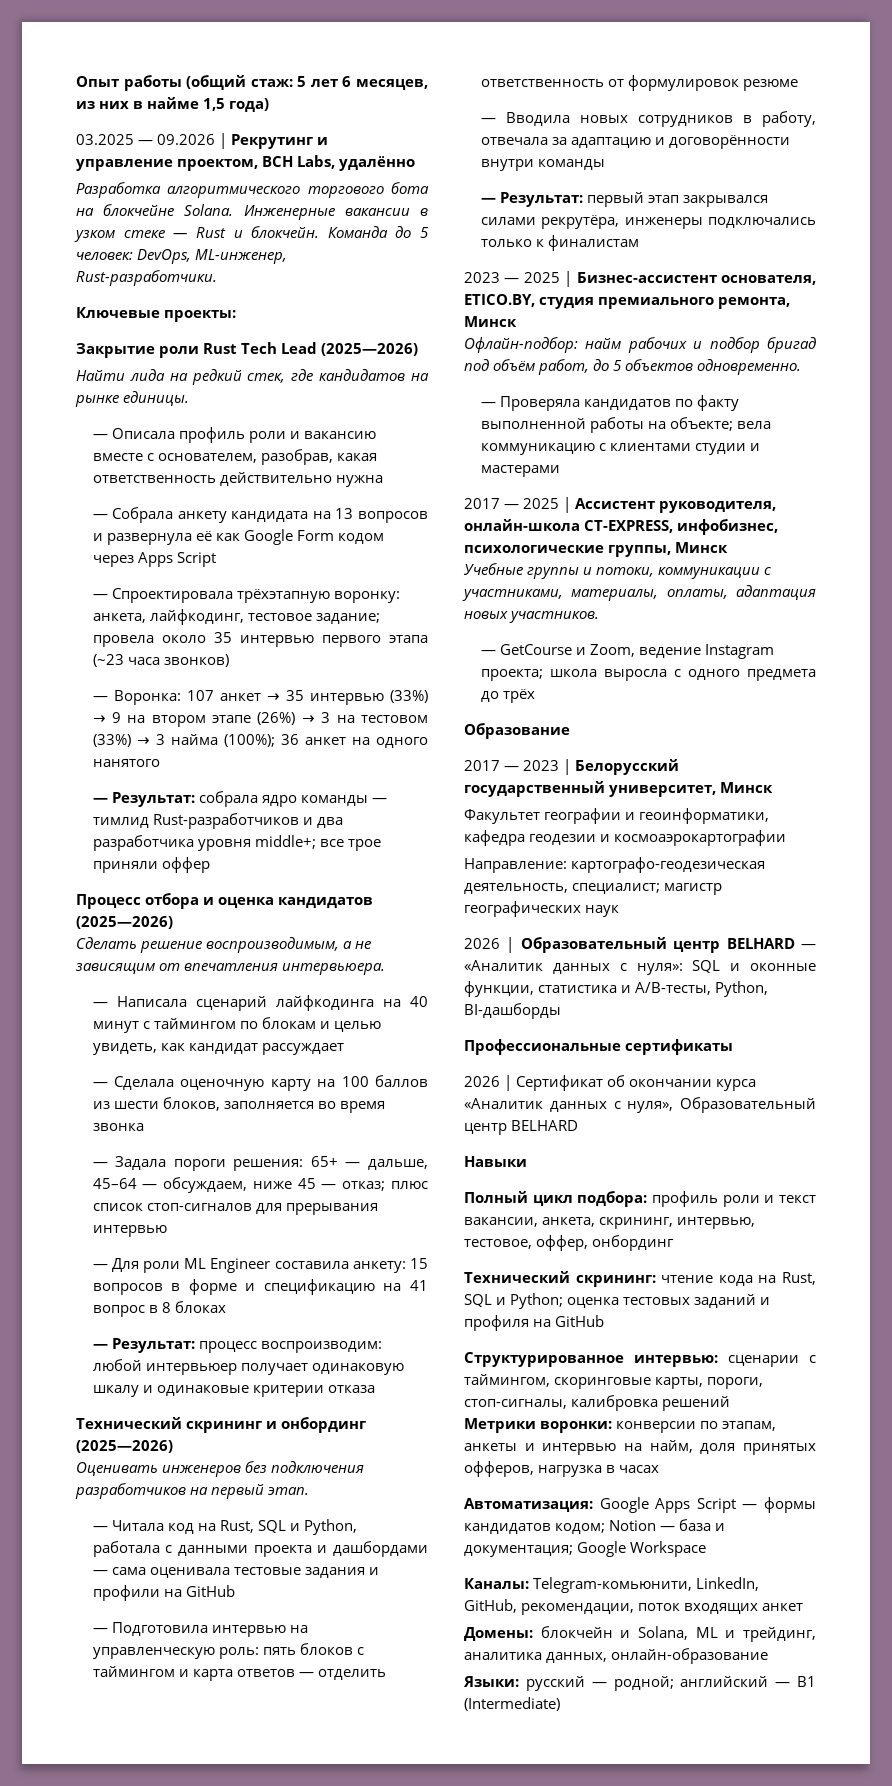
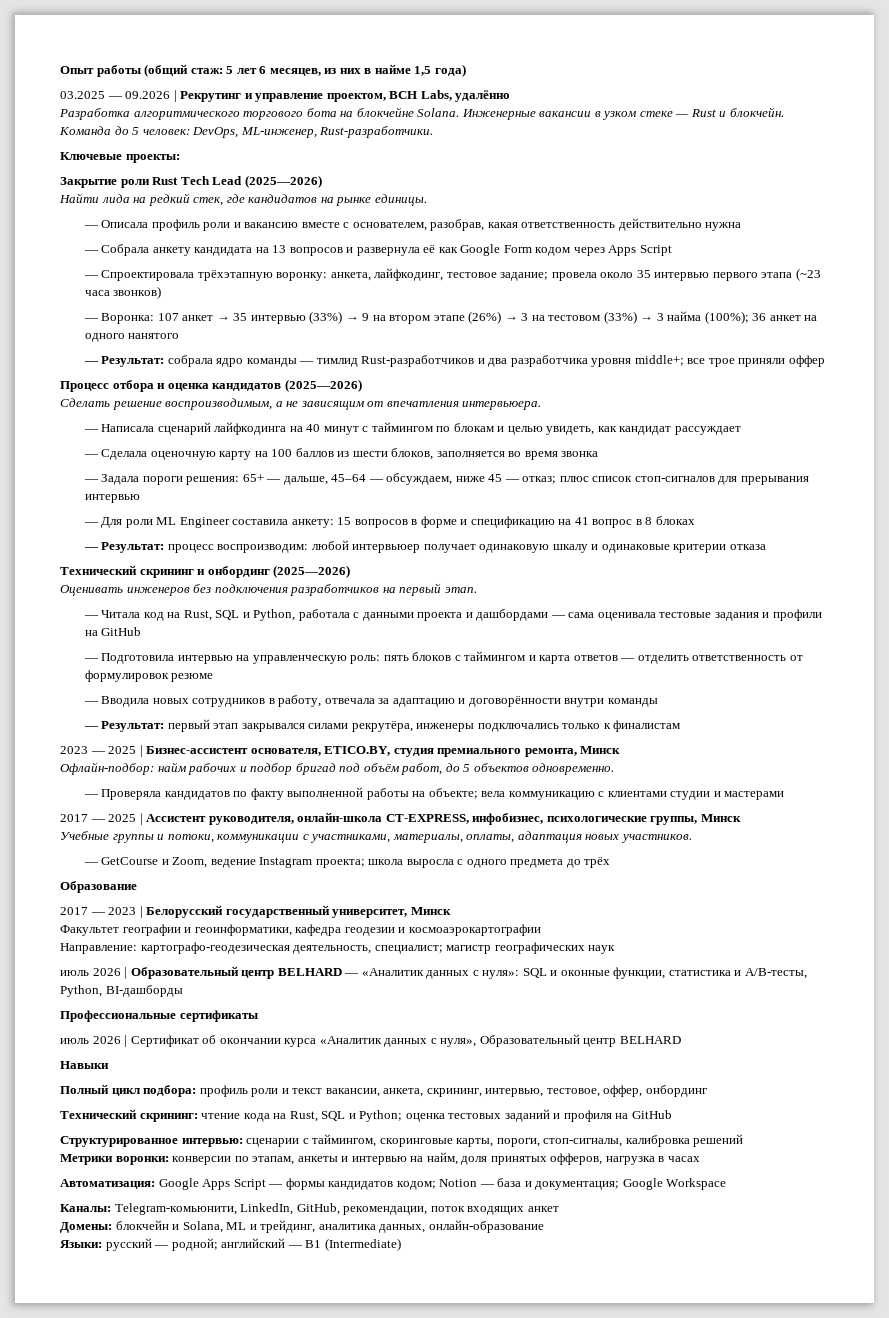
- 2026 | Образовательный центр BELHARD — «Аналитик данных с нуля»: SQL и оконные функции, статистика и A/B-тесты, Python, BI-дашборды
+ июль 2026 | Образовательный центр BELHARD — «Аналитик данных с нуля»: SQL и оконные функции, статистика и A/B-тесты, Python, BI-дашборды
- 2026 | Сертификат об окончании курса «Аналитик данных с нуля», Образовательный центр BELHARD
+ июль 2026 | Сертификат об окончании курса «Аналитик данных с нуля», Образовательный центр BELHARD

